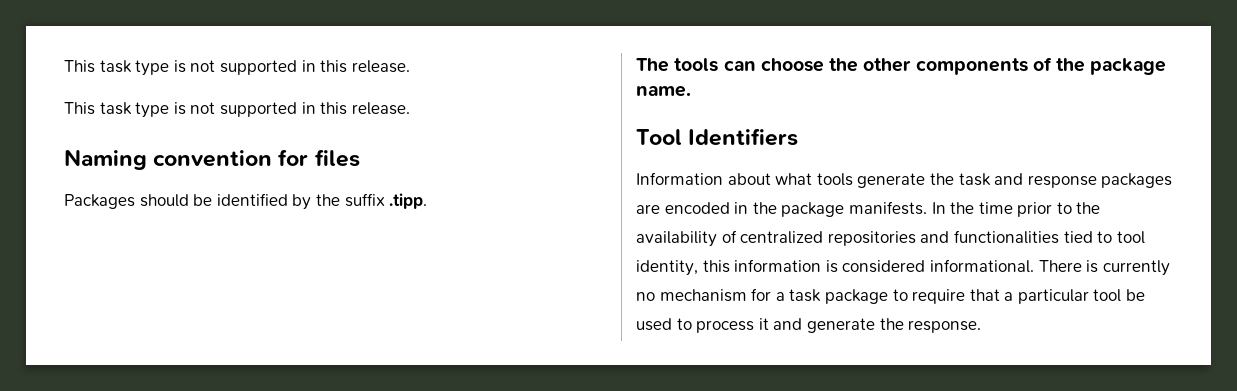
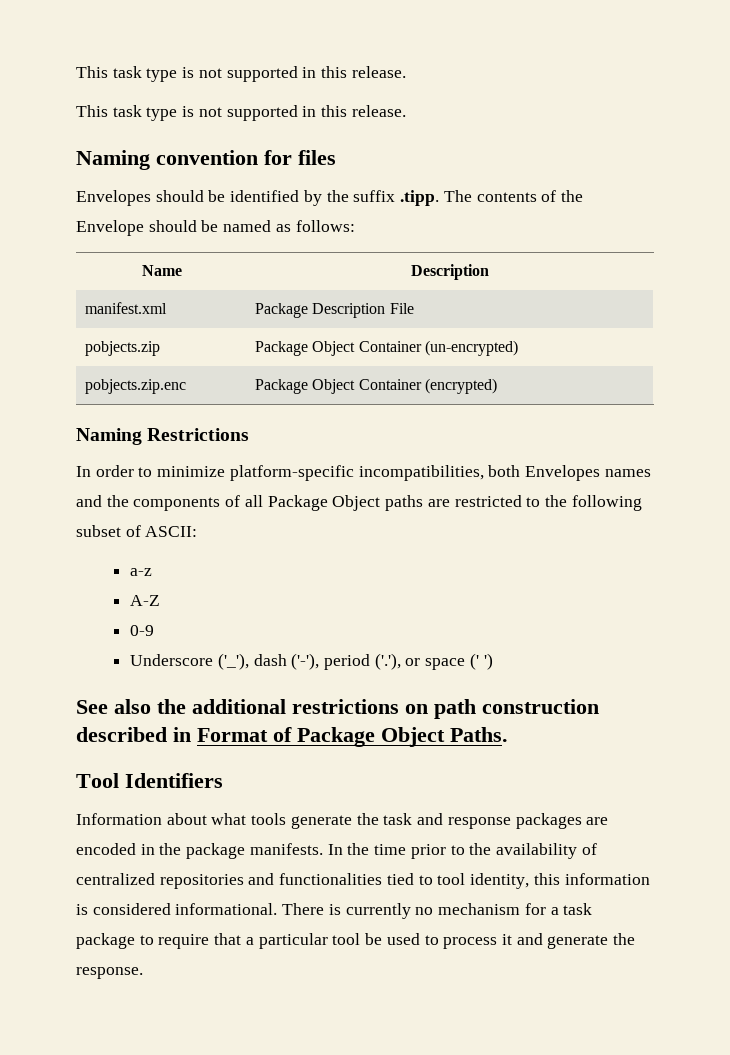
- Packages should be identified by the suffix .tipp.
- The tools can choose the other components of the package name.
+ Envelopes should be identified by the suffix .tipp. The contents of the Envelope should be named as follows:
+ Name | Description
+ manifest.xml | Package Description File
+ pobjects.zip | Package Object Container (un-encrypted)
+ pobjects.zip.enc | Package Object Container (encrypted)
+ Naming Restrictions
+ In order to minimize platform-specific incompatibilities, both Envelopes names and the components of all Package Object paths are restricted to the following subset of ASCII:
+ a-z
+ A-Z
+ 0-9
+ Underscore ('_'), dash ('-'), period ('.'), or space (' ')
+ See also the additional restrictions on path construction described in Format of Package Object Paths.

